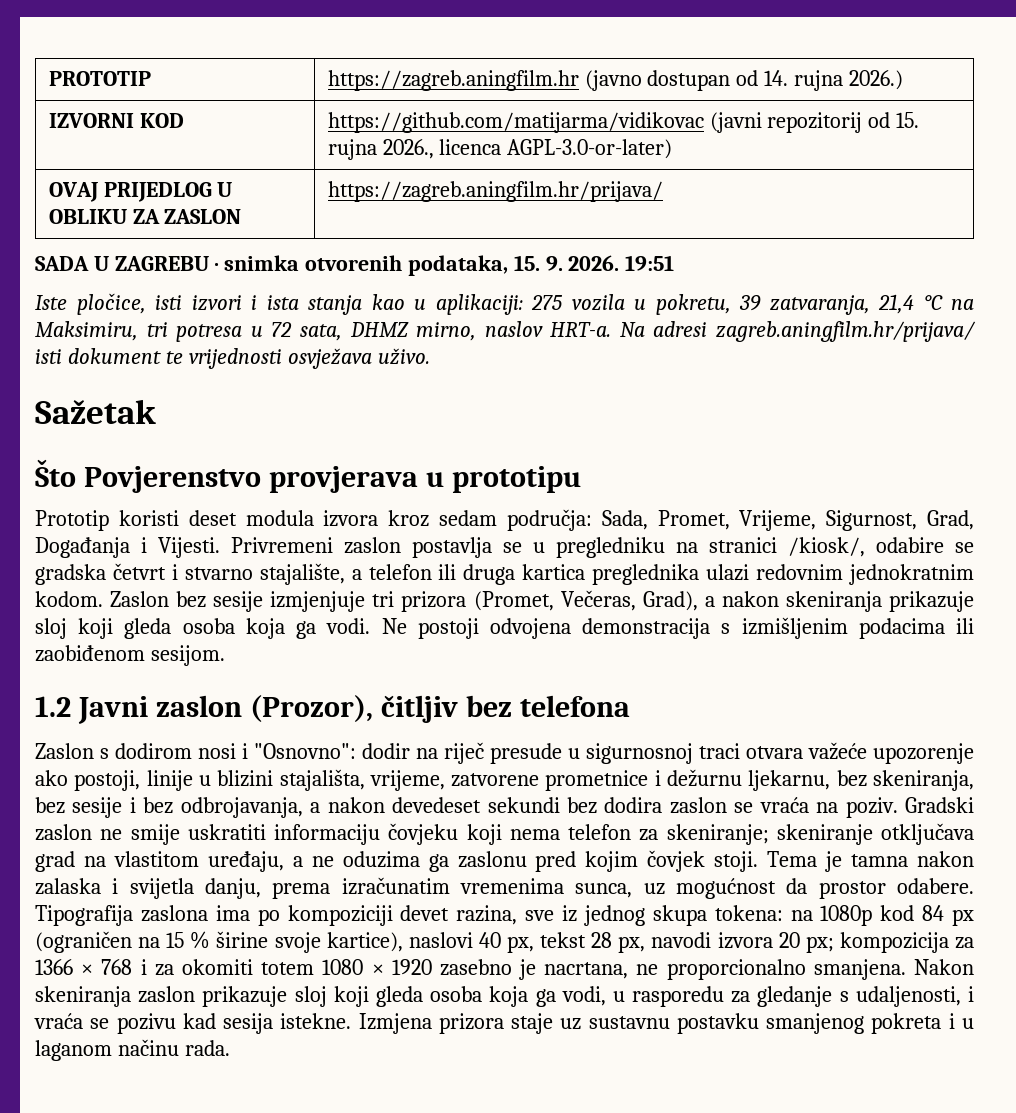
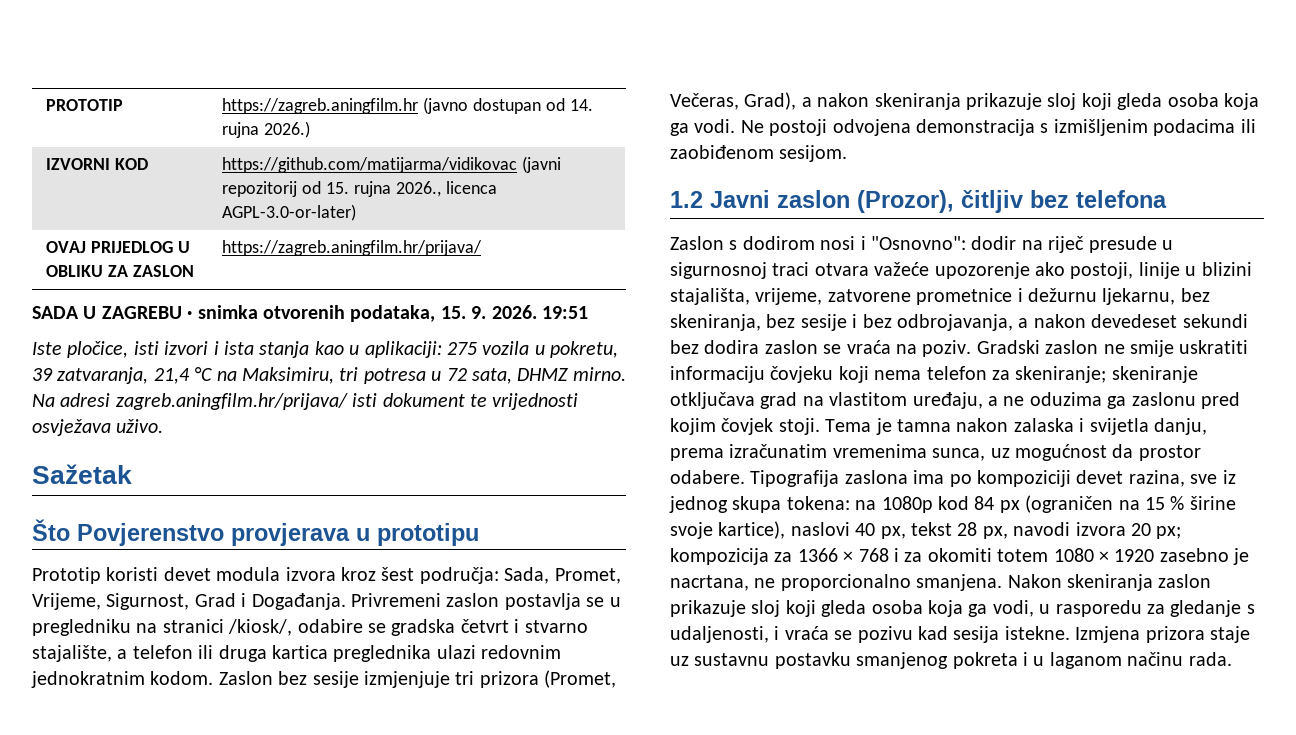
- Iste pločice, isti izvori i ista stanja kao u aplikaciji: 275 vozila u pokretu, 39 zatvaranja, 21,4 °C na Maksimiru, tri potresa u 72 sata, DHMZ mirno, naslov HRT-a.
+ Iste pločice, isti izvori i ista stanja kao u aplikaciji: 275 vozila u pokretu, 39 zatvaranja, 21,4 °C na Maksimiru, tri potresa u 72 sata, DHMZ mirno.
- Prototip koristi deset modula izvora kroz sedam područja: Sada, Promet, Vrijeme, Sigurnost, Grad, Događanja i Vijesti.
+ Prototip koristi devet modula izvora kroz šest područja: Sada, Promet, Vrijeme, Sigurnost, Grad i Događanja.

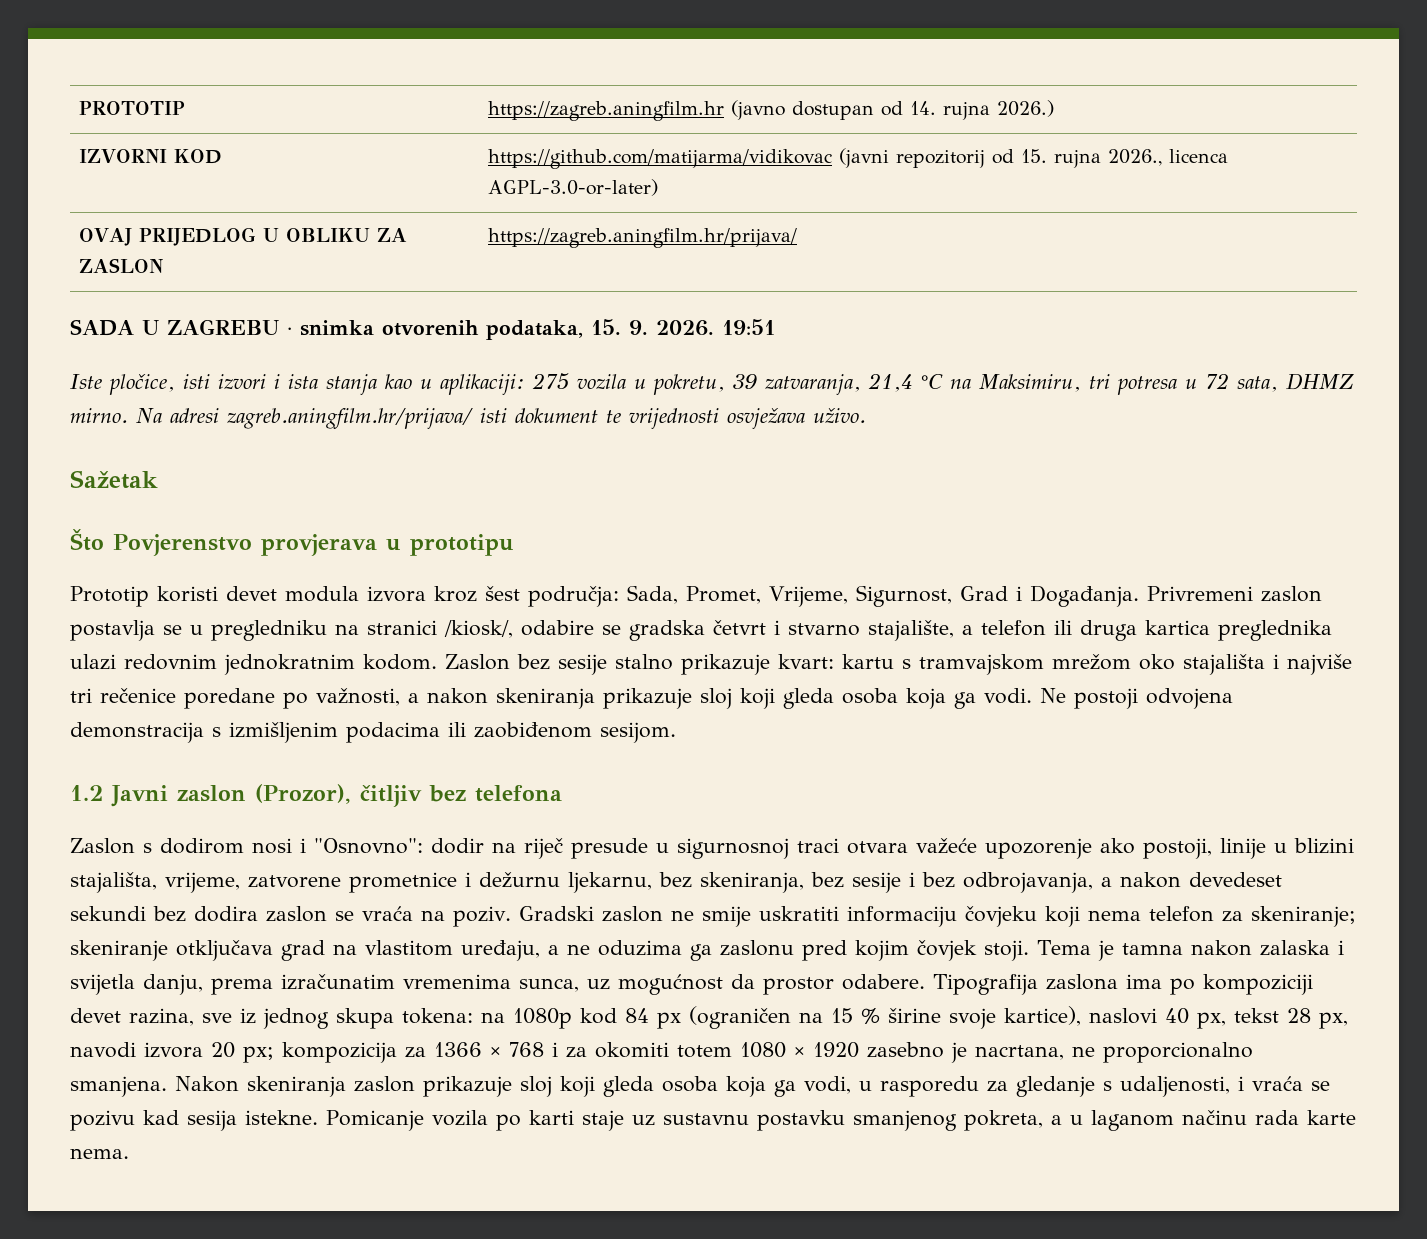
- Zaslon bez sesije izmjenjuje tri prizora (Promet, Večeras, Grad), a nakon skeniranja prikazuje sloj koji gleda osoba koja ga vodi.
+ Zaslon bez sesije stalno prikazuje kvart: kartu s tramvajskom mrežom oko stajališta i najviše tri rečenice poredane po važnosti, a nakon skeniranja prikazuje sloj koji gleda osoba koja ga vodi.
- Izmjena prizora staje uz sustavnu postavku smanjenog pokreta i u laganom načinu rada.
+ Pomicanje vozila po karti staje uz sustavnu postavku smanjenog pokreta, a u laganom načinu rada karte nema.

